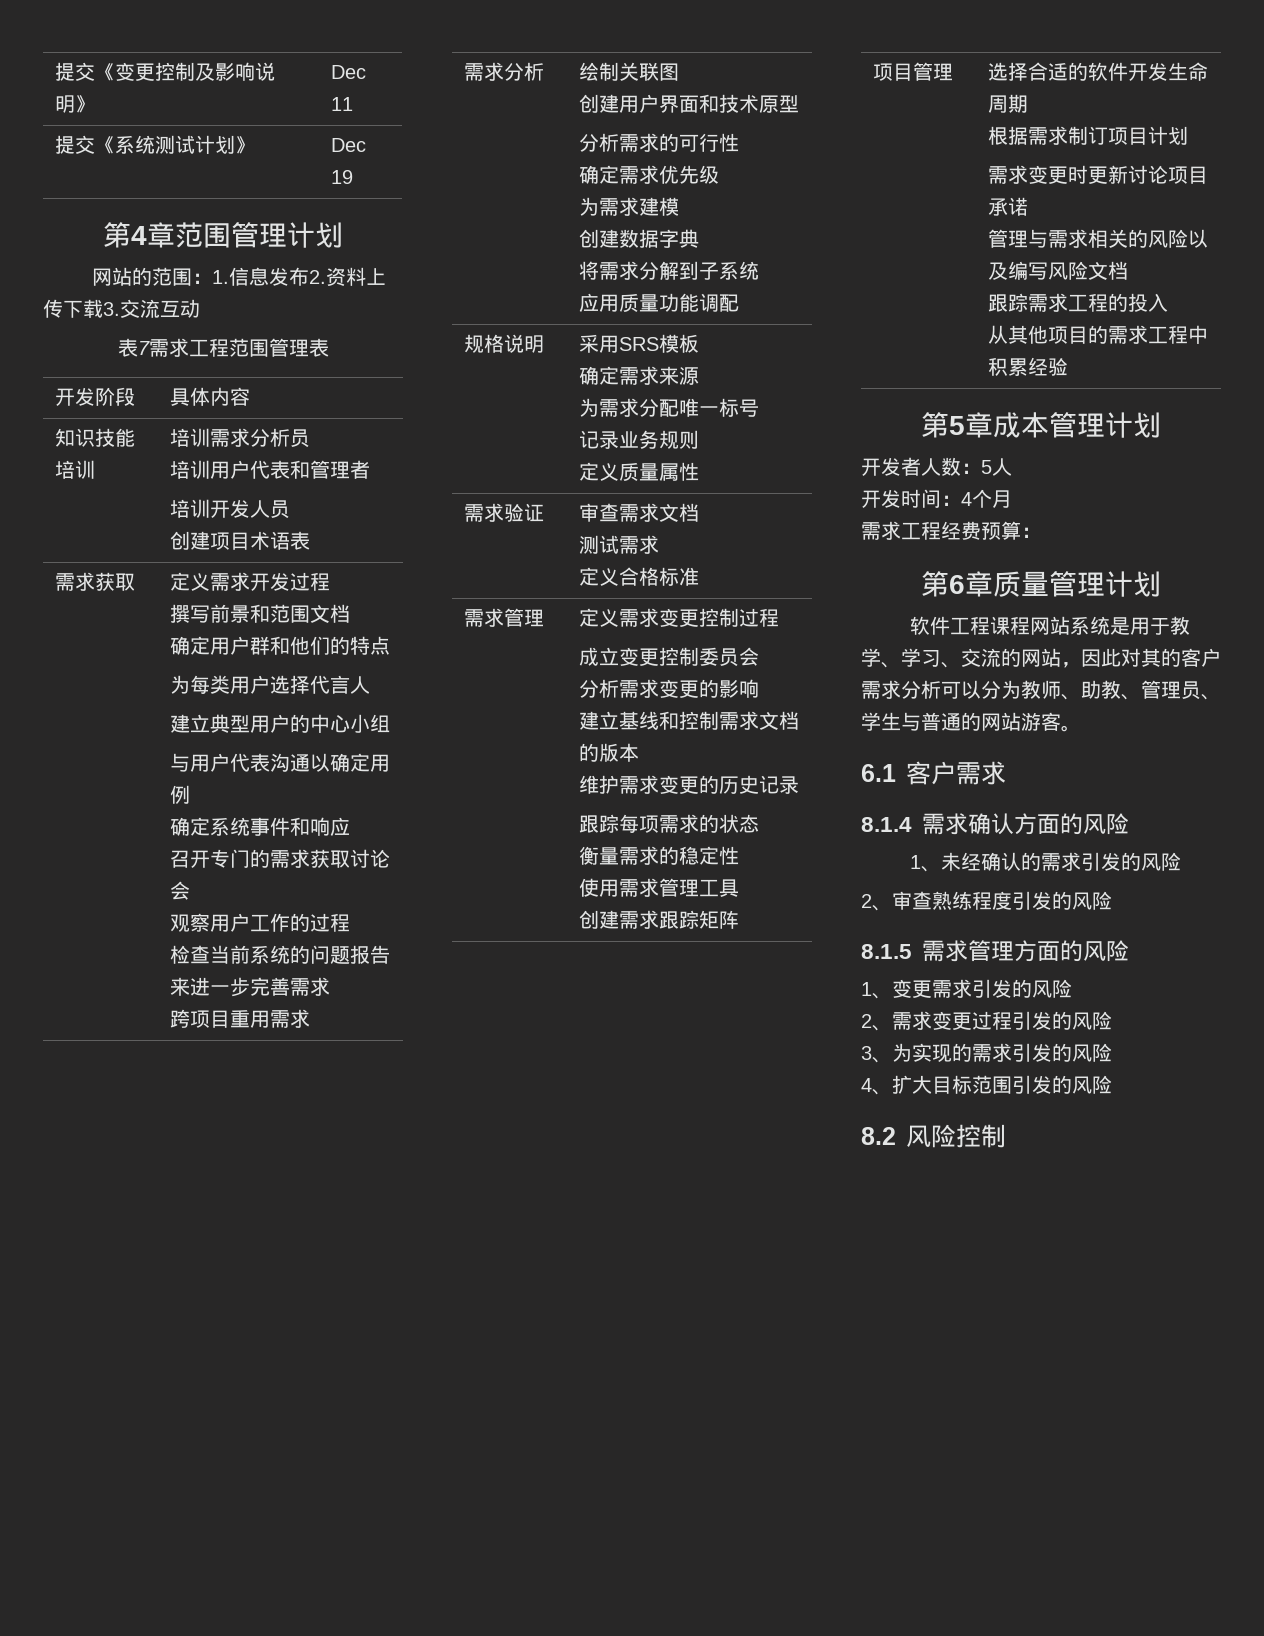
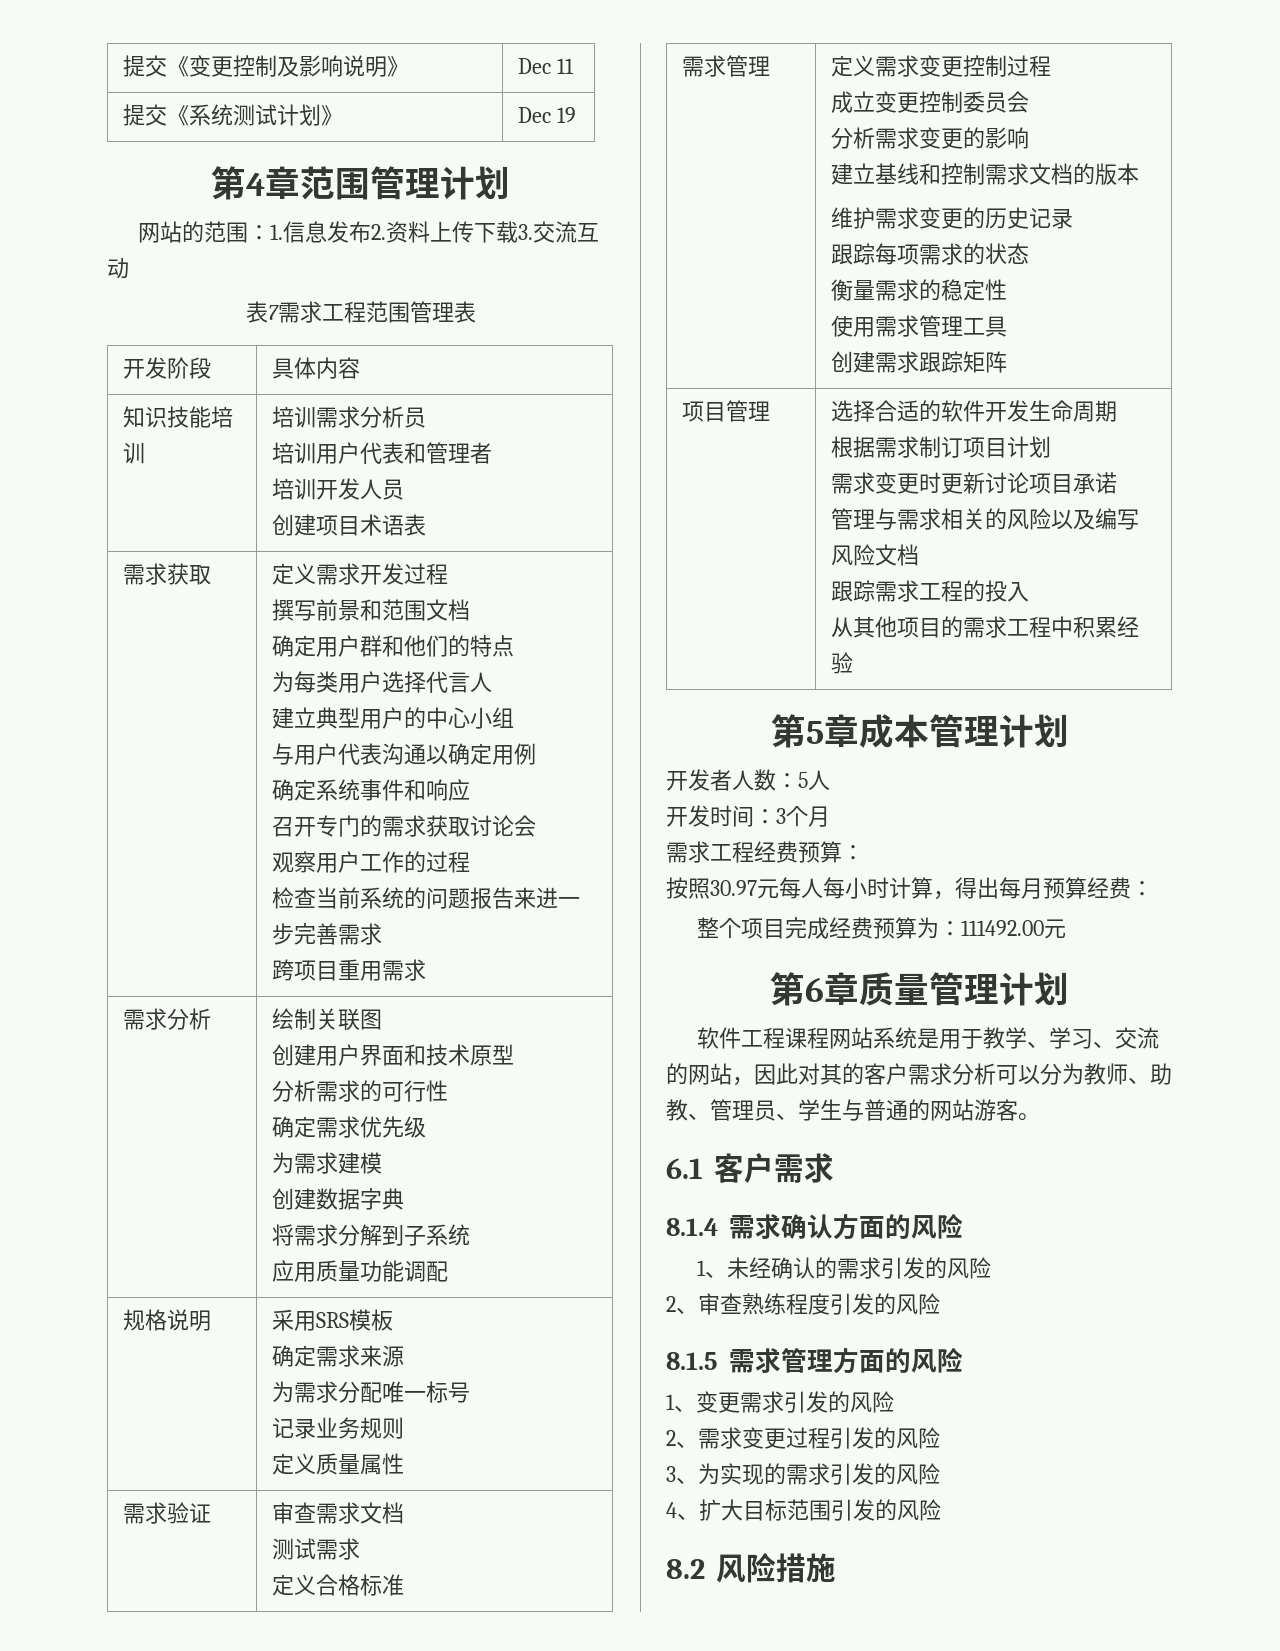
- 开发时间：4个月
+ 开发时间：3个月
+ 按照30.97元每人每小时计算，得出每月预算经费：
+ 整个项目完成经费预算为：111492.00元
- 8.2风险控制
+ 8.2风险措施

